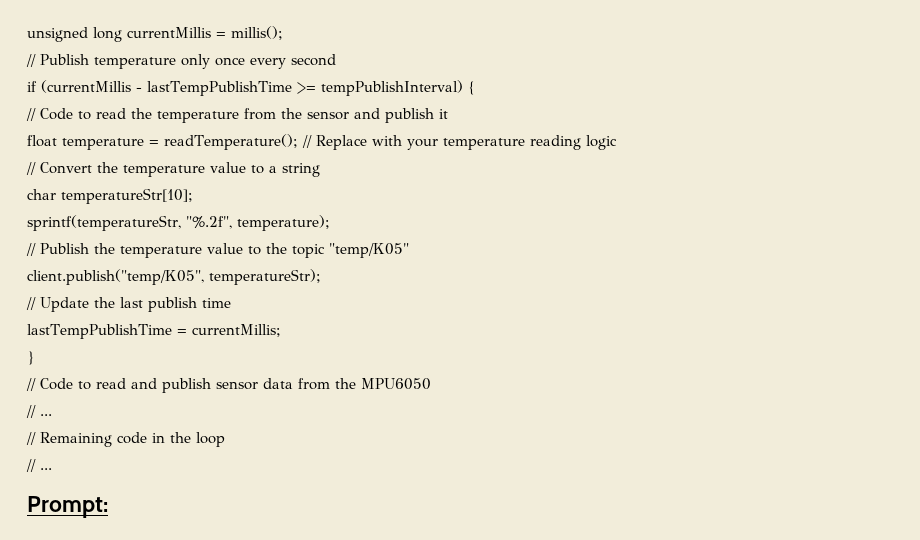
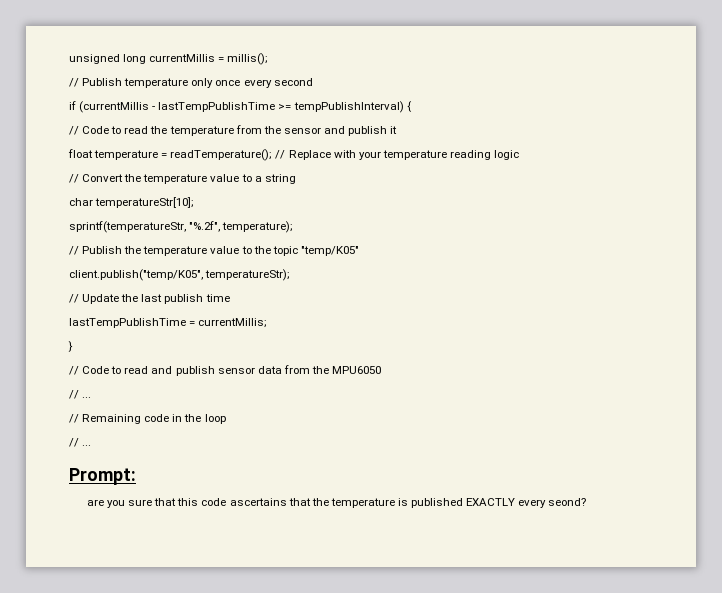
+ are you sure that this code ascertains that the temperature is published EXACTLY every seond?

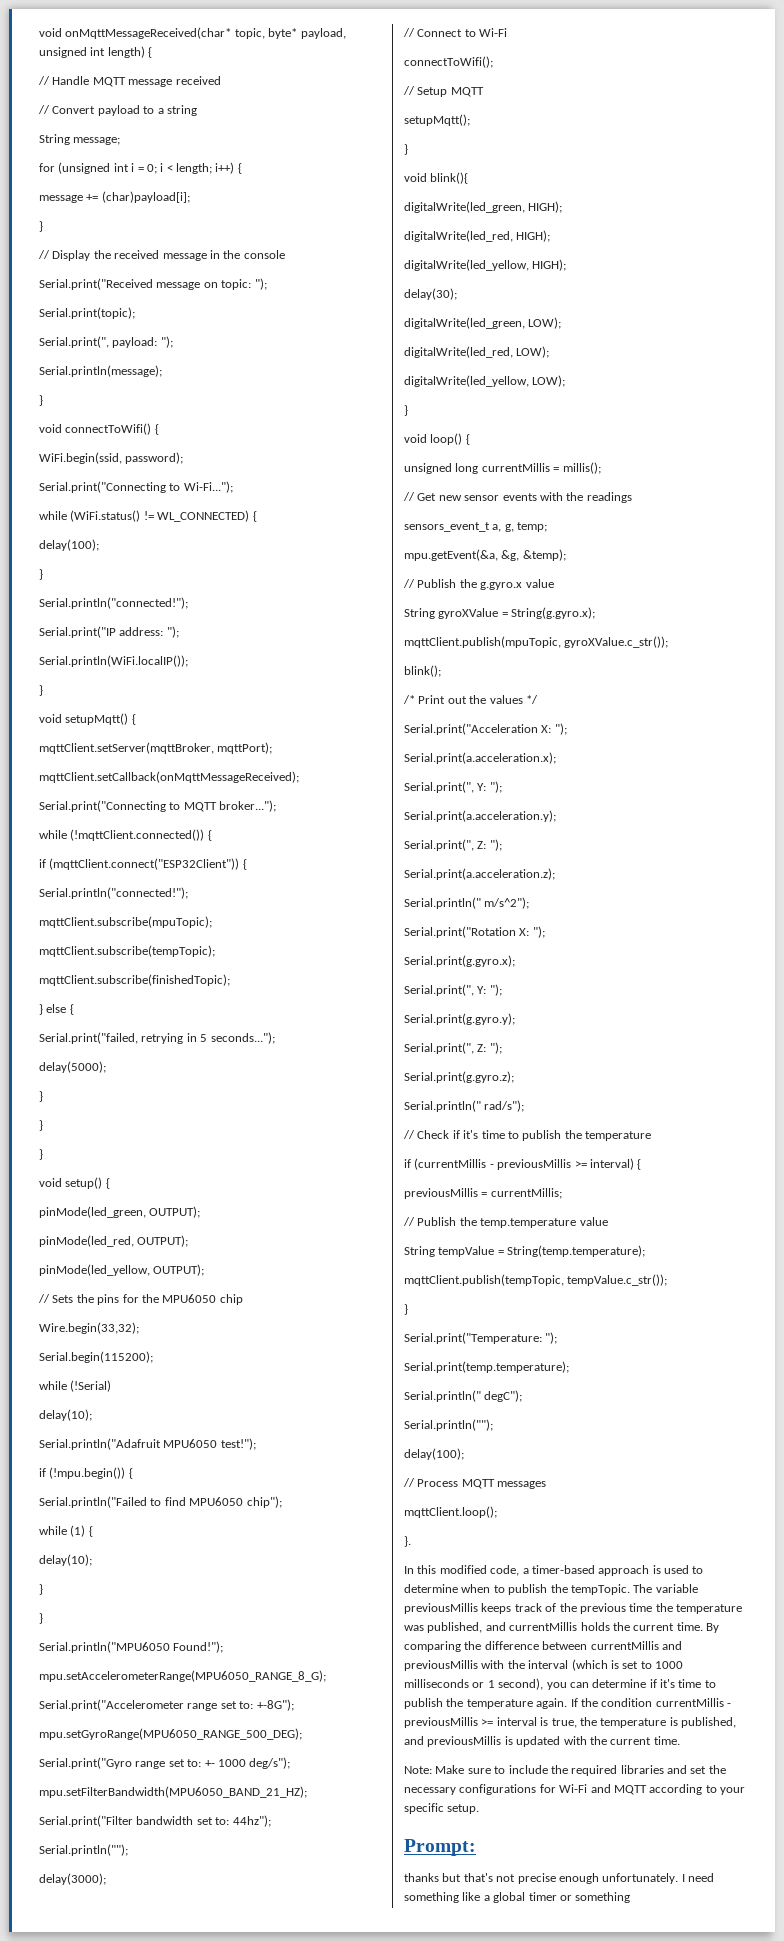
+ void onMqttMessageReceived(char* topic, byte* payload, unsigned int length) {
+ // Handle MQTT message received
+ // Convert payload to a string
+ String message;
+ for (unsigned int i = 0; i < length; i++) {
+ message += (char)payload[i];
+ }
+ // Display the received message in the console
+ Serial.print("Received message on topic: ");
+ Serial.print(topic);
+ Serial.print(", payload: ");
+ Serial.println(message);
+ }
+ void connectToWifi() {
+ WiFi.begin(ssid, password);
+ Serial.print("Connecting to Wi-Fi...");
+ while (WiFi.status() != WL_CONNECTED) {
+ delay(100);
+ }
+ Serial.println("connected!");
+ Serial.print("IP address: ");
+ Serial.println(WiFi.localIP());
+ }
+ void setupMqtt() {
+ mqttClient.setServer(mqttBroker, mqttPort);
+ mqttClient.setCallback(onMqttMessageReceived);
+ Serial.print("Connecting to MQTT broker...");
+ while (!mqttClient.connected()) {
+ if (mqttClient.connect("ESP32Client")) {
+ Serial.println("connected!");
+ mqttClient.subscribe(mpuTopic);
+ mqttClient.subscribe(tempTopic);
+ mqttClient.subscribe(finishedTopic);
+ } else {
+ Serial.print("failed, retrying in 5 seconds...");
+ delay(5000);
+ }
+ }
+ }
+ void setup() {
+ pinMode(led_green, OUTPUT);
+ pinMode(led_red, OUTPUT);
+ pinMode(led_yellow, OUTPUT);
+ // Sets the pins for the MPU6050 chip
+ Wire.begin(33,32);
+ Serial.begin(115200);
+ while (!Serial)
+ delay(10);
+ Serial.println("Adafruit MPU6050 test!");
+ if (!mpu.begin()) {
+ Serial.println("Failed to find MPU6050 chip");
+ while (1) {
+ delay(10);
+ }
+ }
+ Serial.println("MPU6050 Found!");
+ mpu.setAccelerometerRange(MPU6050_RANGE_8_G);
+ Serial.print("Accelerometer range set to: +-8G");
+ mpu.setGyroRange(MPU6050_RANGE_500_DEG);
+ Serial.print("Gyro range set to: +- 1000 deg/s");
+ mpu.setFilterBandwidth(MPU6050_BAND_21_HZ);
+ Serial.print("Filter bandwidth set to: 44hz");
+ Serial.println("");
+ delay(3000);
+ // Connect to Wi-Fi
+ connectToWifi();
+ // Setup MQTT
+ setupMqtt();
+ }
+ void blink(){
+ digitalWrite(led_green, HIGH);
+ digitalWrite(led_red, HIGH);
+ digitalWrite(led_yellow, HIGH);
+ delay(30);
+ digitalWrite(led_green, LOW);
+ digitalWrite(led_red, LOW);
+ digitalWrite(led_yellow, LOW);
+ }
+ void loop() {
- // Publish temperature only once every second
- if (currentMillis - lastTempPublishTime >= tempPublishInterval) {
- // Code to read the temperature from the sensor and publish it
- float temperature = readTemperature(); // Replace with your temperature reading logic
- // Convert the temperature value to a string
- char temperatureStr[10];
- sprintf(temperatureStr, "%.2f", temperature);
- // Publish the temperature value to the topic "temp/K05"
- client.publish("temp/K05", temperatureStr);
- // Update the last publish time
- lastTempPublishTime = currentMillis;
+ // Get new sensor events with the readings
+ sensors_event_t a, g, temp;
+ mpu.getEvent(&a, &g, &temp);
+ // Publish the g.gyro.x value
+ String gyroXValue = String(g.gyro.x);
+ mqttClient.publish(mpuTopic, gyroXValue.c_str());
+ blink();
+ /* Print out the values */
+ Serial.print("Acceleration X: ");
+ Serial.print(a.acceleration.x);
+ Serial.print(", Y: ");
+ Serial.print(a.acceleration.y);
+ Serial.print(", Z: ");
+ Serial.print(a.acceleration.z);
+ Serial.println(" m/s^2");
+ Serial.print("Rotation X: ");
+ Serial.print(g.gyro.x);
+ Serial.print(", Y: ");
+ Serial.print(g.gyro.y);
+ Serial.print(", Z: ");
+ Serial.print(g.gyro.z);
+ Serial.println(" rad/s");
+ // Check if it's time to publish the temperature
+ if (currentMillis - previousMillis >= interval) {
+ previousMillis = currentMillis;
+ // Publish the temp.temperature value
+ String tempValue = String(temp.temperature);
+ mqttClient.publish(tempTopic, tempValue.c_str());
  }
- // Code to read and publish sensor data from the MPU6050
- // ...
- // Remaining code in the loop
- // ...
+ Serial.print("Temperature: ");
+ Serial.print(temp.temperature);
+ Serial.println(" degC");
+ Serial.println("");
+ delay(100);
+ // Process MQTT messages
+ mqttClient.loop();
+ }.
+ In this modified code, a timer-based approach is used to determine when to publish the tempTopic. The variable previousMillis keeps track of the previous time the temperature was published, and currentMillis holds the current time. By comparing the difference between currentMillis and previousMillis with the interval (which is set to 1000 milliseconds or 1 second), you can determine if it's time to publish the temperature again. If the condition currentMillis - previousMillis >= interval is true, the temperature is published, and previousMillis is updated with the current time.
+ Note: Make sure to include the required libraries and set the necessary configurations for Wi-Fi and MQTT according to your specific setup.
  Prompt:
- are you sure that this code ascertains that the temperature is published EXACTLY every seond?
+ thanks but that's not precise enough unfortunately. I need something like a global timer or something

